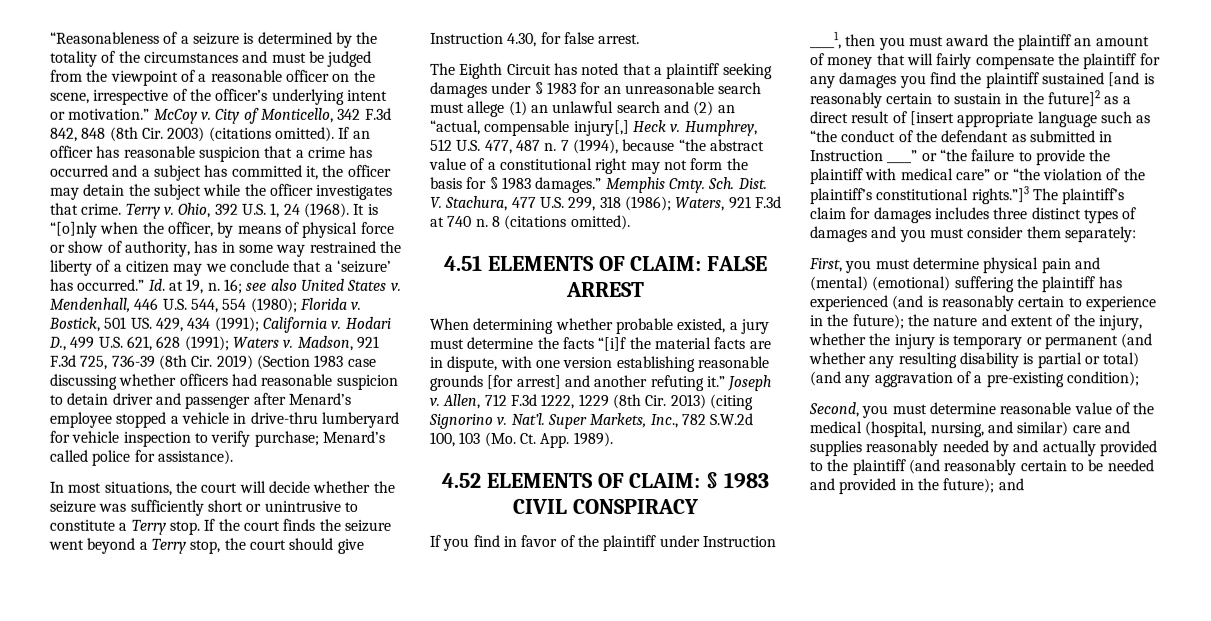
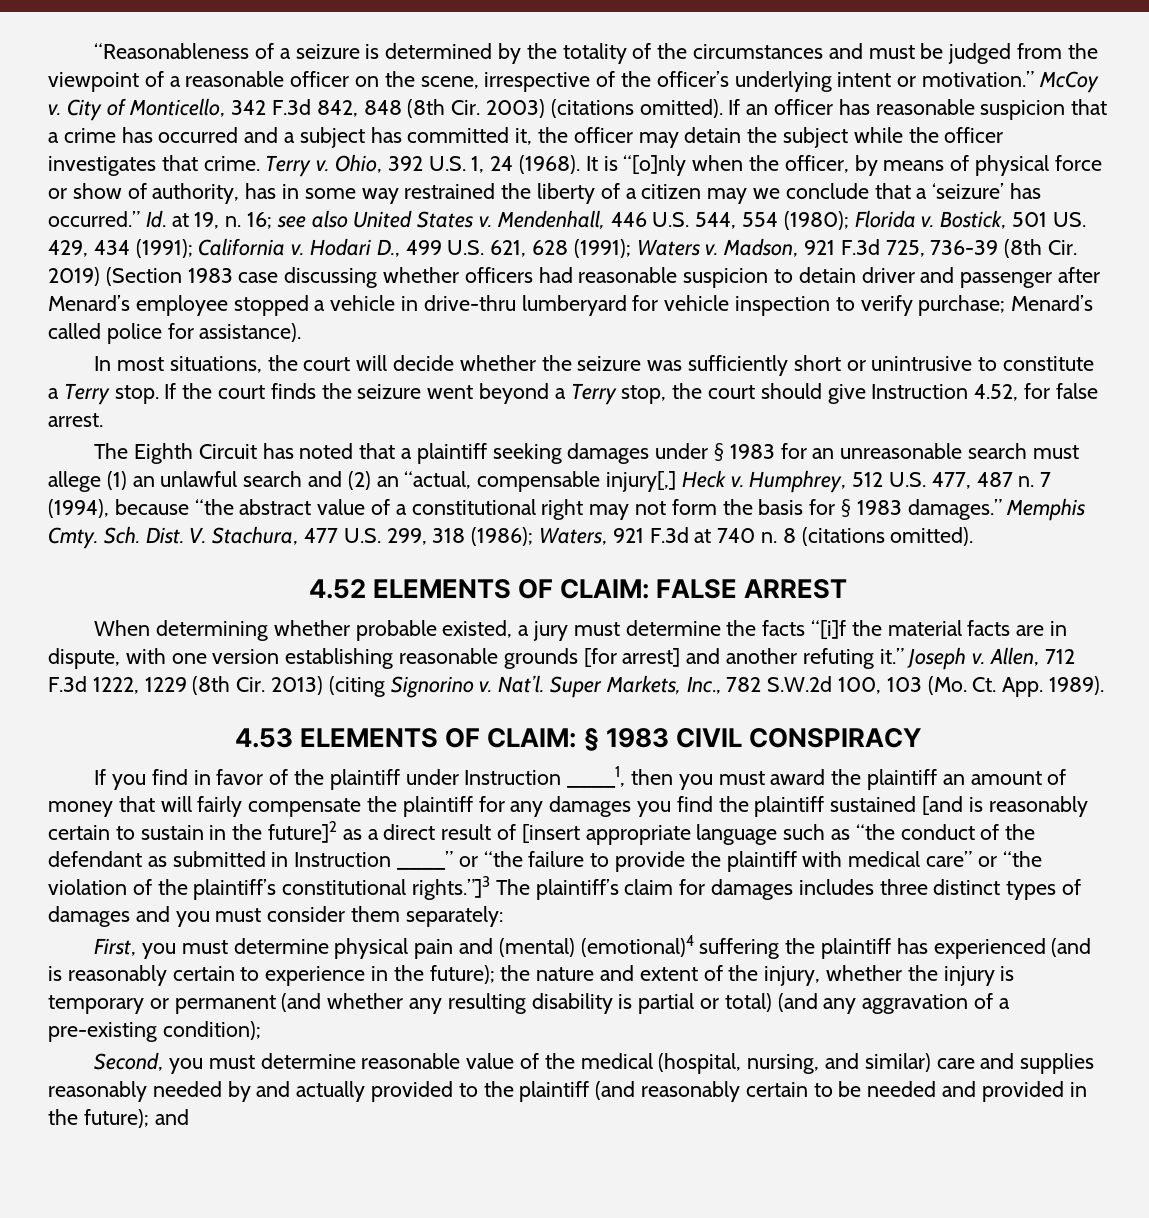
- If the court finds the seizure went beyond a Terry stop, the court should give Instruction 4.30, for false arrest.
+ If the court finds the seizure went beyond a Terry stop, the court should give Instruction 4.52, for false arrest.
- 4.51 ELEMENTS OF CLAIM: FALSE ARREST
+ 4.52 ELEMENTS OF CLAIM: FALSE ARREST
- 4.52 ELEMENTS OF CLAIM: § 1983 CIVIL CONSPIRACY
+ 4.53 ELEMENTS OF CLAIM: § 1983 CIVIL CONSPIRACY
- First, you must determine physical pain and (mental) (emotional) suffering the plaintiff has experienced (and is reasonably certain to experience in the future); the nature and extent of the injury, whether the injury is temporary or permanent (and whether any resulting disability is partial or total) (and any aggravation of a pre-existing condition);
+ First, you must determine physical pain and (mental) (emotional)4 suffering the plaintiff has experienced (and is reasonably certain to experience in the future); the nature and extent of the injury, whether the injury is temporary or permanent (and whether any resulting disability is partial or total) (and any aggravation of a pre-existing condition);

